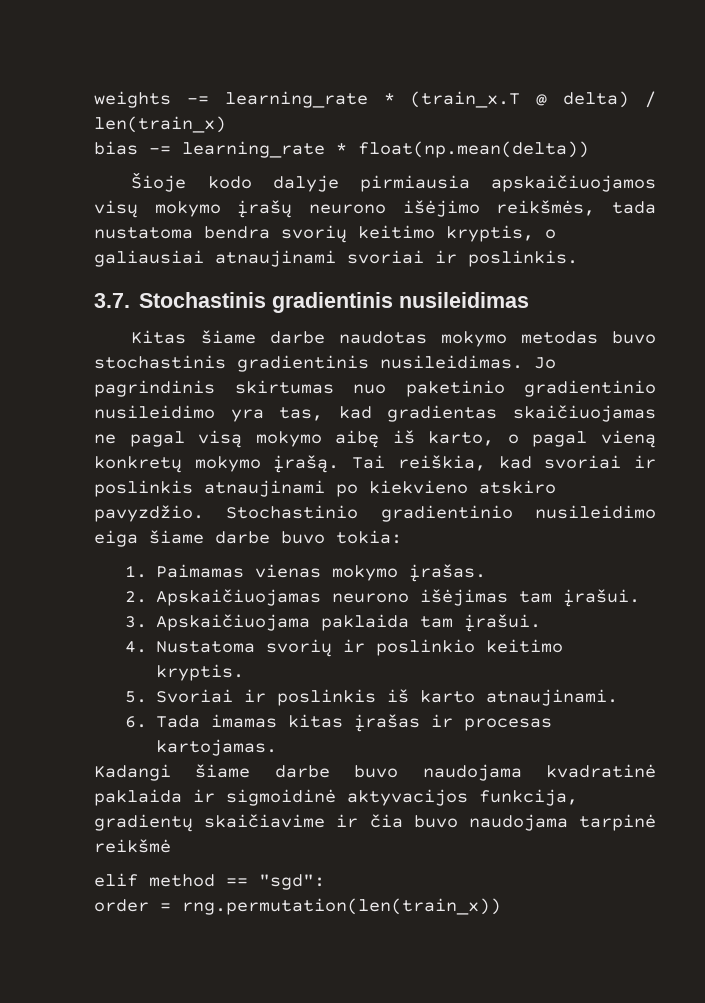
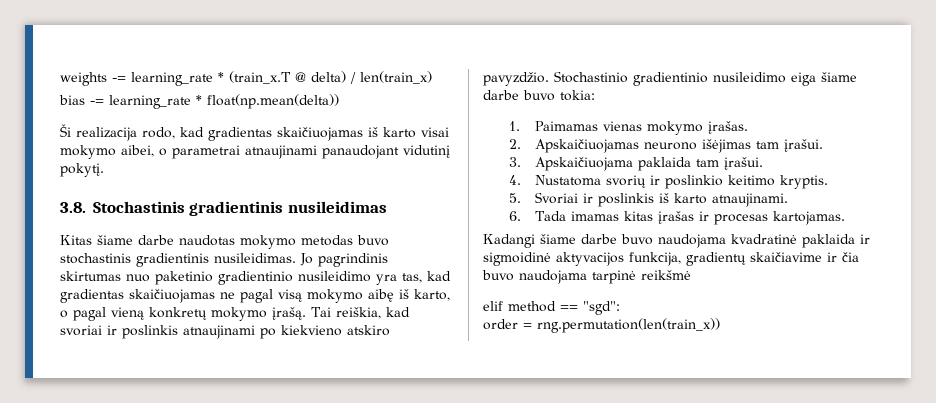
- Šioje kodo dalyje pirmiausia apskaičiuojamos visų mokymo įrašų neurono išėjimo reikšmės, tada nustatoma bendra svorių keitimo kryptis, o galiausiai atnaujinami svoriai ir poslinkis.
- 3.7. Stochastinis gradientinis nusileidimas
+ Ši realizacija rodo, kad gradientas skaičiuojamas iš karto visai mokymo aibei, o parametrai atnaujinami panaudojant vidutinį pokytį.
+ 3.8. Stochastinis gradientinis nusileidimas

